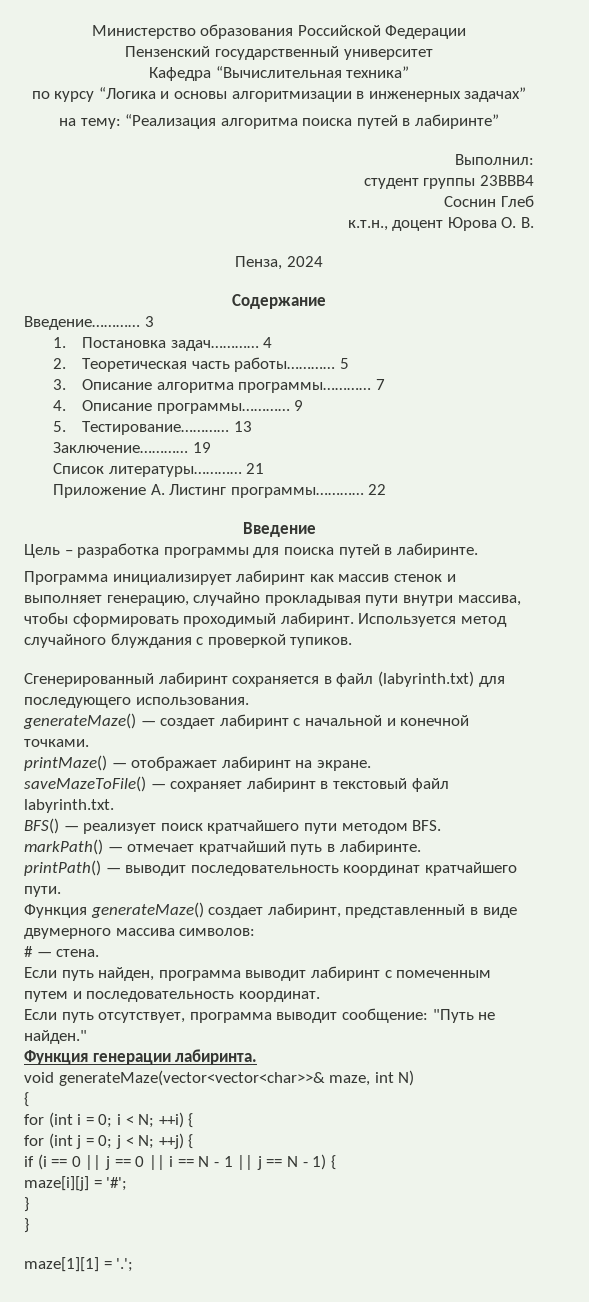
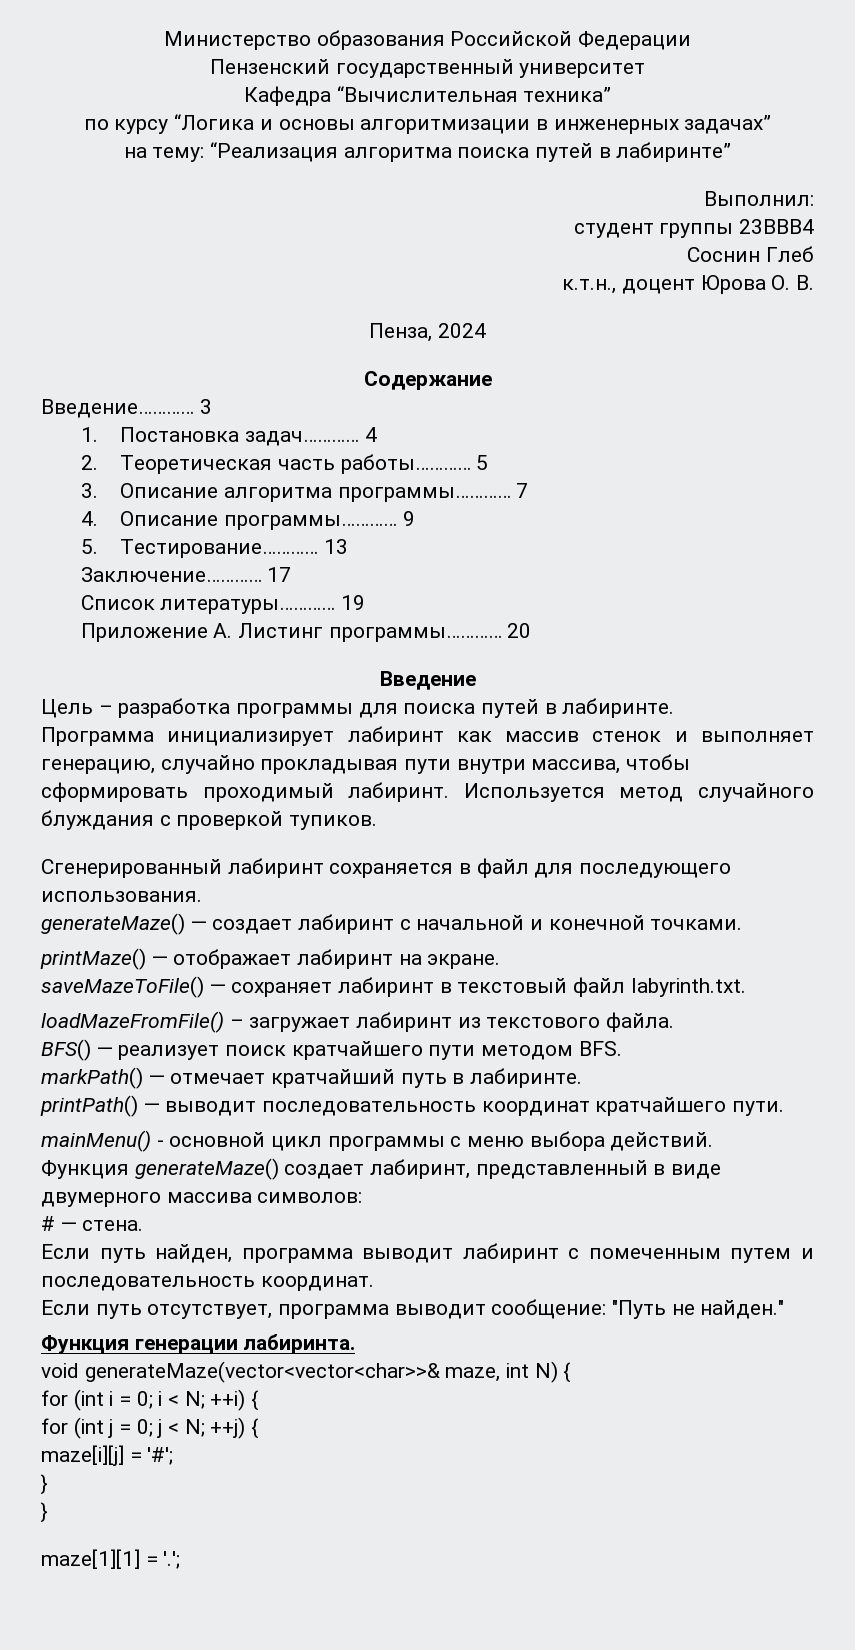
- 19
+ 17
- 21
+ 19
- 22
+ 20
- Сгенерированный лабиринт сохраняется в файл (labyrinth.txt) для последующего использования.
+ Сгенерированный лабиринт сохраняется в файл для последующего использования.
+ loadMazeFromFile() – загружает лабиринт из текстового файла.
+ mainMenu() - основной цикл программы с меню выбора действий.
- void generateMaze(vector<vector<char>>& maze, int N)
- {
+ void generateMaze(vector<vector<char>>& maze, int N) {
- if (i == 0 || j == 0 || i == N - 1 || j == N - 1) {

